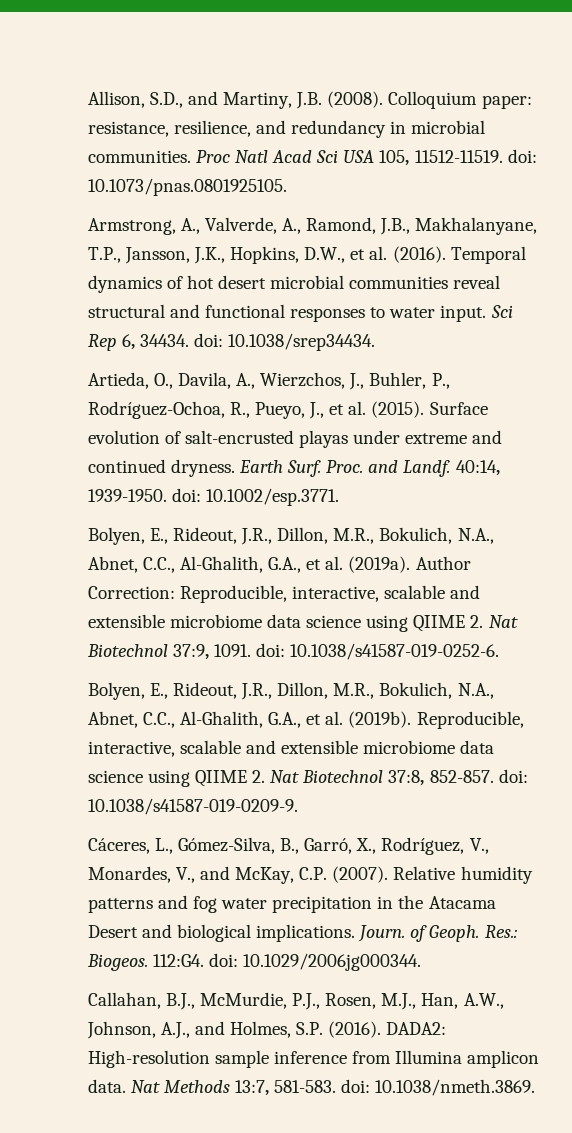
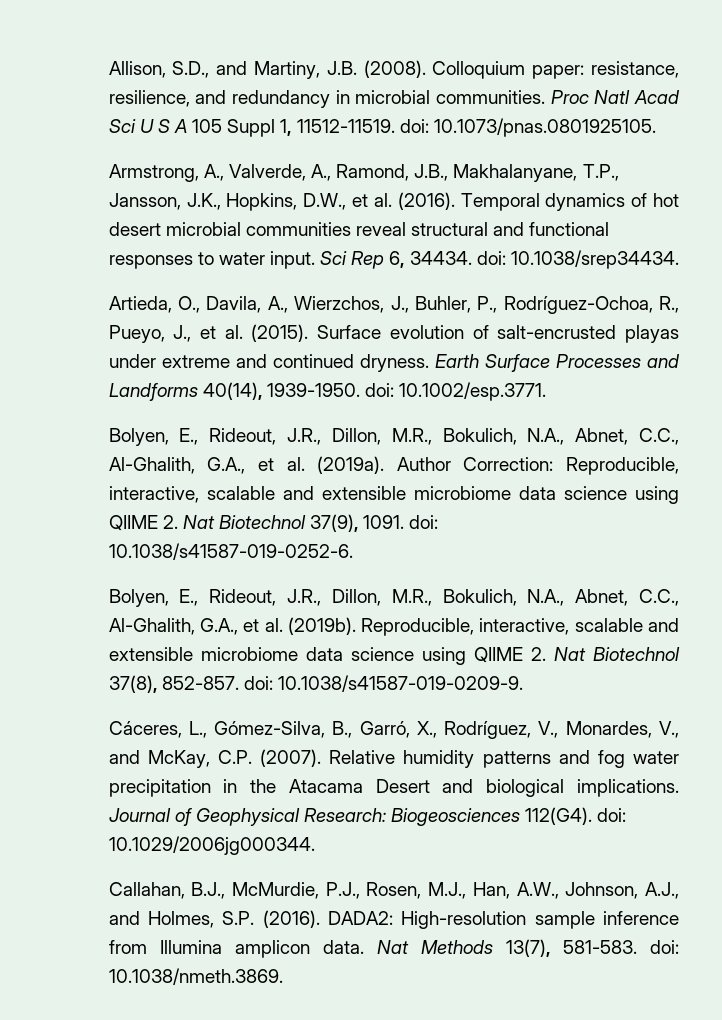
- Proc Natl Acad Sci USA 105, 11512-11519. doi: 10.1073/pnas.0801925105.
+ Proc Natl Acad Sci U S A 105 Suppl 1, 11512-11519. doi: 10.1073/pnas.0801925105.
- Earth Surf. Proc. and Landf. 40:14, 1939-1950. doi: 10.1002/esp.3771.
+ Earth Surface Processes and Landforms 40(14), 1939-1950. doi: 10.1002/esp.3771.
- Author Correction: Reproducible, interactive, scalable and extensible microbiome data science using QIIME 2. Nat Biotechnol 37:9, 1091. doi: 10.1038/s41587-019-0252-6.
+ Author Correction: Reproducible, interactive, scalable and extensible microbiome data science using QIIME 2. Nat Biotechnol 37(9), 1091. doi: 10.1038/s41587-019-0252-6.
- Reproducible, interactive, scalable and extensible microbiome data science using QIIME 2. Nat Biotechnol 37:8, 852-857. doi: 10.1038/s41587-019-0209-9.
+ Reproducible, interactive, scalable and extensible microbiome data science using QIIME 2. Nat Biotechnol 37(8), 852-857. doi: 10.1038/s41587-019-0209-9.
- Journ. of Geoph. Res.: Biogeos. 112:G4. doi: 10.1029/2006jg000344.
+ Journal of Geophysical Research: Biogeosciences 112(G4). doi: 10.1029/2006jg000344.
- Nat Methods 13:7, 581-583. doi: 10.1038/nmeth.3869.
+ Nat Methods 13(7), 581-583. doi: 10.1038/nmeth.3869.

